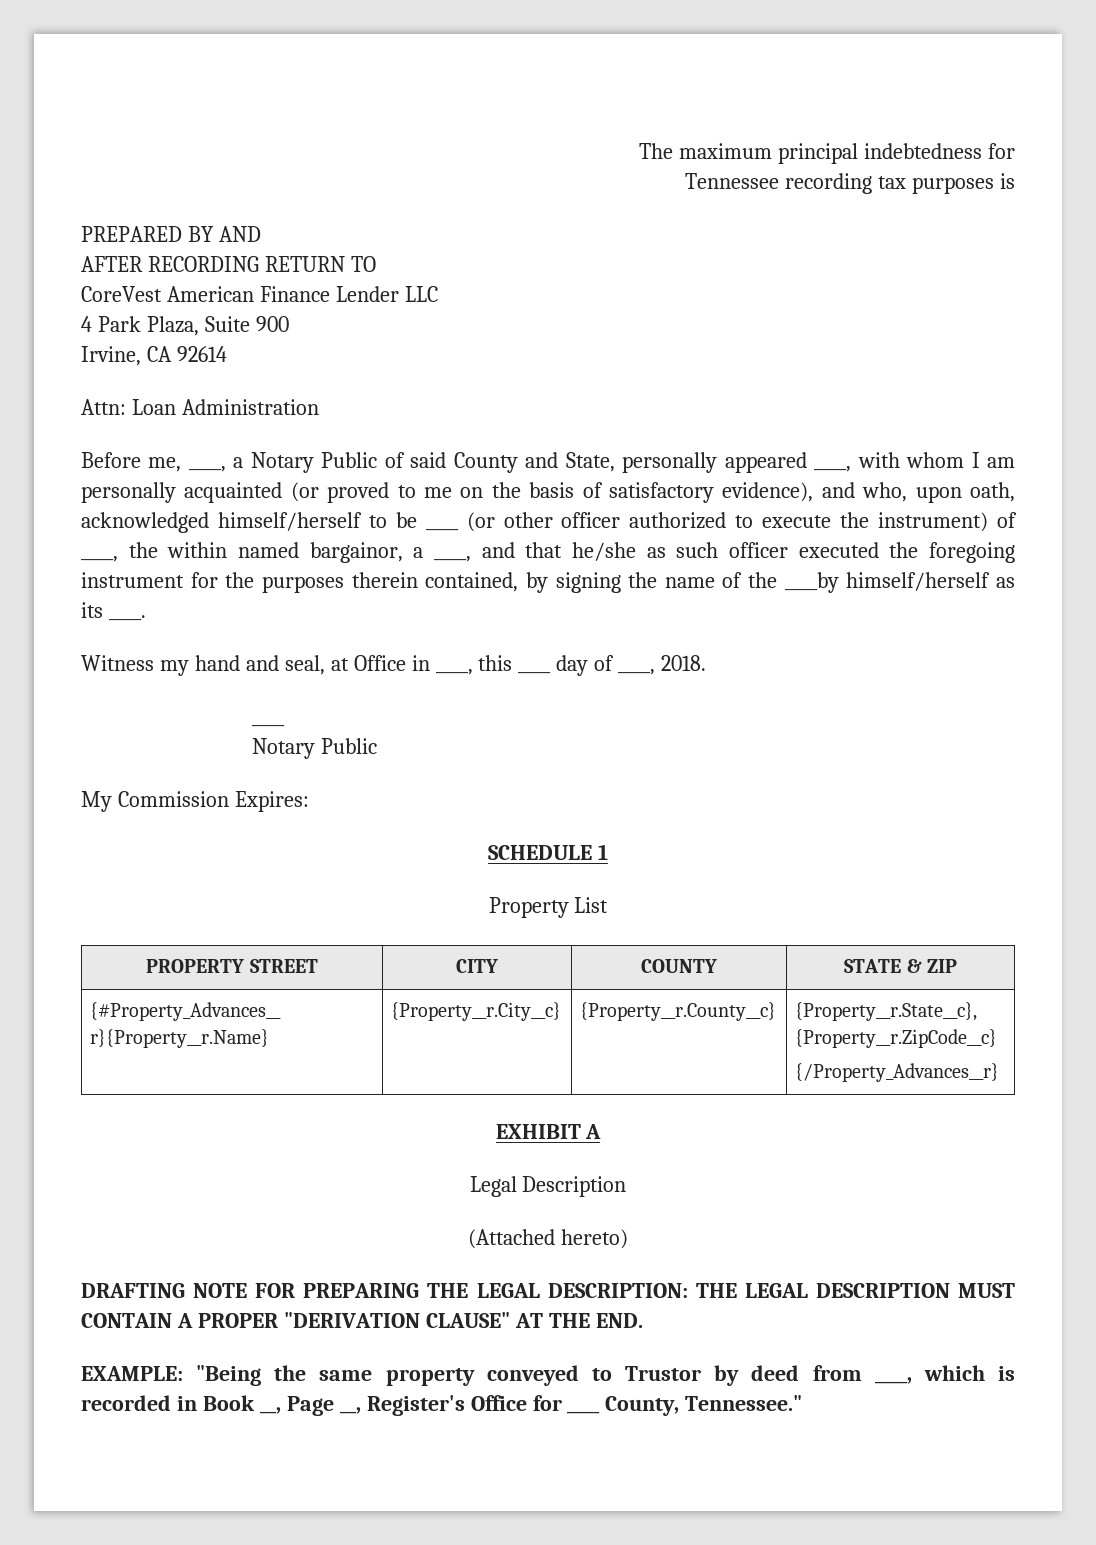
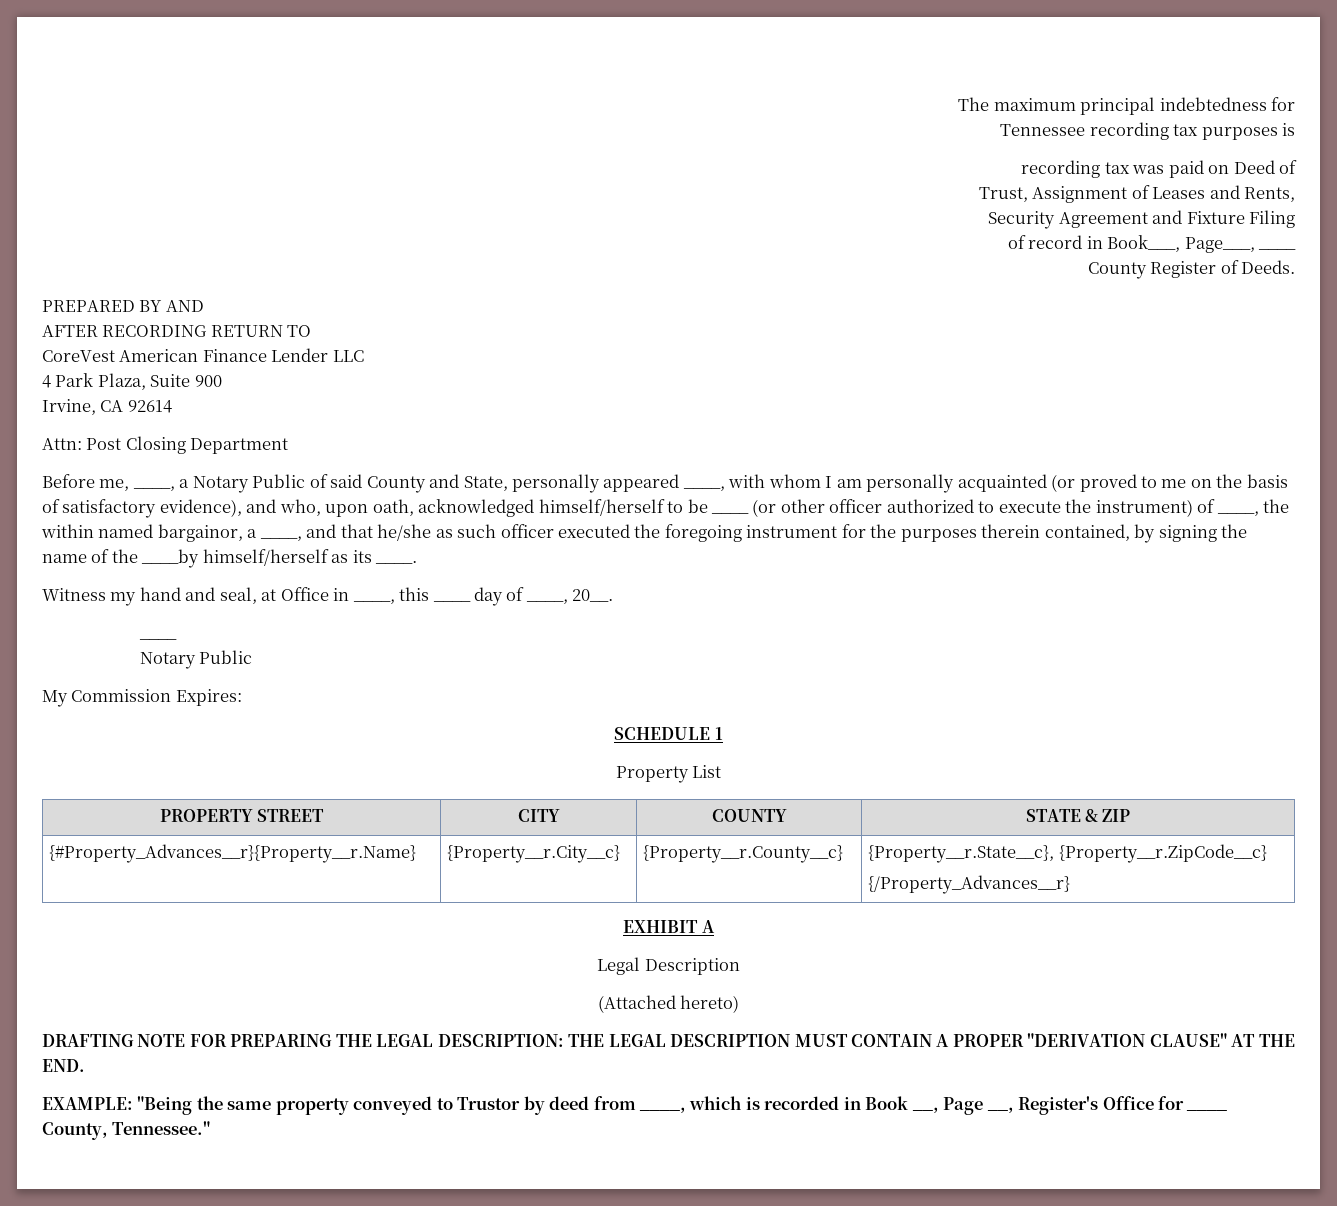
+ recording tax was paid on Deed of
+ Trust, Assignment of Leases and Rents,
+ Security Agreement and Fixture Filing
+ of record in Book___, Page___, ____
+ County Register of Deeds.
- Attn: Loan Administration
+ Attn: Post Closing Department
- Witness my hand and seal, at Office in ____, this ____ day of ____, 2018.
+ Witness my hand and seal, at Office in ____, this ____ day of ____, 20__.

